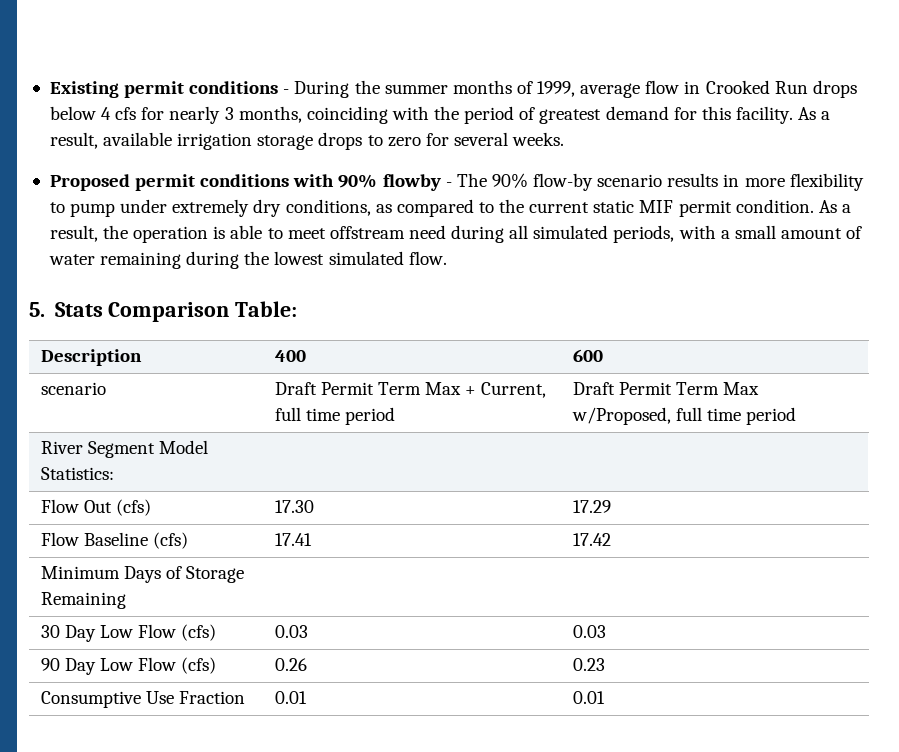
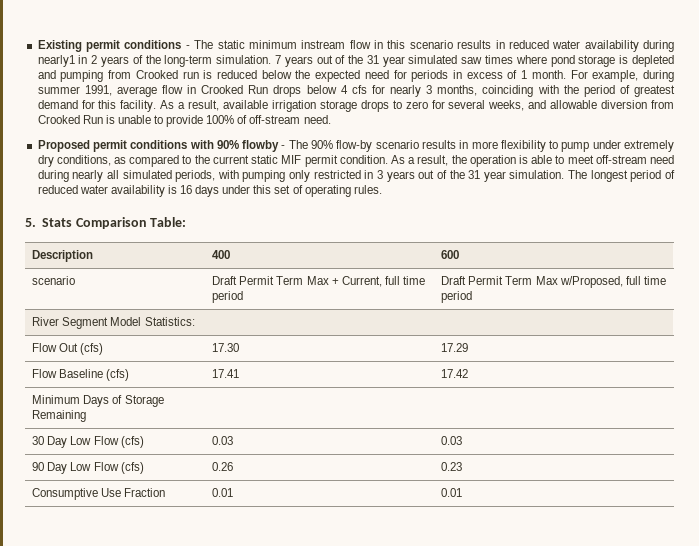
- Existing permit conditions - During the summer months of 1999, average flow in Crooked Run drops below 4 cfs for nearly 3 months, coinciding with the period of greatest demand for this facility.
+ Existing permit conditions - The static minimum instream flow in this scenario results in reduced water availability during nearly1 in 2 years of the long-term simulation. 7 years out of the 31 year simulated saw times where pond storage is depleted and pumping from Crooked run is reduced below the expected need for periods in excess of 1 month. For example, during summer 1991, average flow in Crooked Run drops below 4 cfs for nearly 3 months, coinciding with the period of greatest demand for this facility.
- As a result, available irrigation storage drops to zero for several weeks.
+ As a result, available irrigation storage drops to zero for several weeks, and allowable diversion from Crooked Run is unable to provide 100% of off-stream need.
- As a result, the operation is able to meet offstream need during all simulated periods, with a small amount of water remaining during the lowest simulated flow.
+ As a result, the operation is able to meet off-stream need during nearly all simulated periods, with pumping only restricted in 3 years out of the 31 year simulation. The longest period of reduced water availability is 16 days under this set of operating rules.

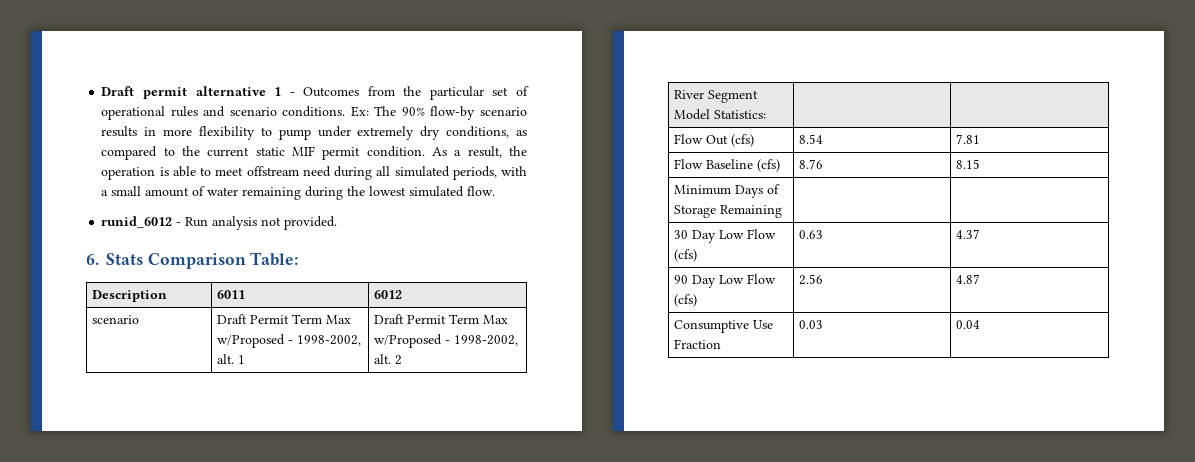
- Existing permit conditions - The static minimum instream flow in this scenario results in reduced water availability during nearly1 in 2 years of the long-term simulation. 7 years out of the 31 year simulated saw times where pond storage is depleted and pumping from Crooked run is reduced below the expected need for periods in excess of 1 month. For example, during summer 1991, average flow in Crooked Run drops below 4 cfs for nearly 3 months, coinciding with the period of greatest demand for this facility. As a result, available irrigation storage drops to zero for several weeks, and allowable diversion from Crooked Run is unable to provide 100% of off-stream need.
- Proposed permit conditions with 90% flowby - The 90% flow-by scenario results in more flexibility to pump under extremely dry conditions, as compared to the current static MIF permit condition.
+ Draft permit alternative 1 - Outcomes from the particular set of operational rules and scenario conditions. Ex: The 90% flow-by scenario results in more flexibility to pump under extremely dry conditions, as compared to the current static MIF permit condition.
- As a result, the operation is able to meet off-stream need during nearly all simulated periods, with pumping only restricted in 3 years out of the 31 year simulation. The longest period of reduced water availability is 16 days under this set of operating rules.
- 5. Stats Comparison Table:
+ As a result, the operation is able to meet offstream need during all simulated periods, with a small amount of water remaining during the lowest simulated flow.
+ runid_6012 - Run analysis not provided.
+ 6. Stats Comparison Table:
- Description | 400 | 600
+ Description | 6011 | 6012
- scenario | Draft Permit Term Max + Current, full time period | Draft Permit Term Max w/Proposed, full time period
+ scenario | Draft Permit Term Max w/Proposed - 1998-2002, alt. 1 | Draft Permit Term Max w/Proposed - 1998-2002, alt. 2
- Flow Out (cfs) | 17.30 | 17.29
+ Flow Out (cfs) | 8.54 | 7.81
- Flow Baseline (cfs) | 17.41 | 17.42
+ Flow Baseline (cfs) | 8.76 | 8.15
- 30 Day Low Flow (cfs) | 0.03 | 0.03
+ 30 Day Low Flow (cfs) | 0.63 | 4.37
- 90 Day Low Flow (cfs) | 0.26 | 0.23
+ 90 Day Low Flow (cfs) | 2.56 | 4.87
- Consumptive Use Fraction | 0.01 | 0.01
+ Consumptive Use Fraction | 0.03 | 0.04

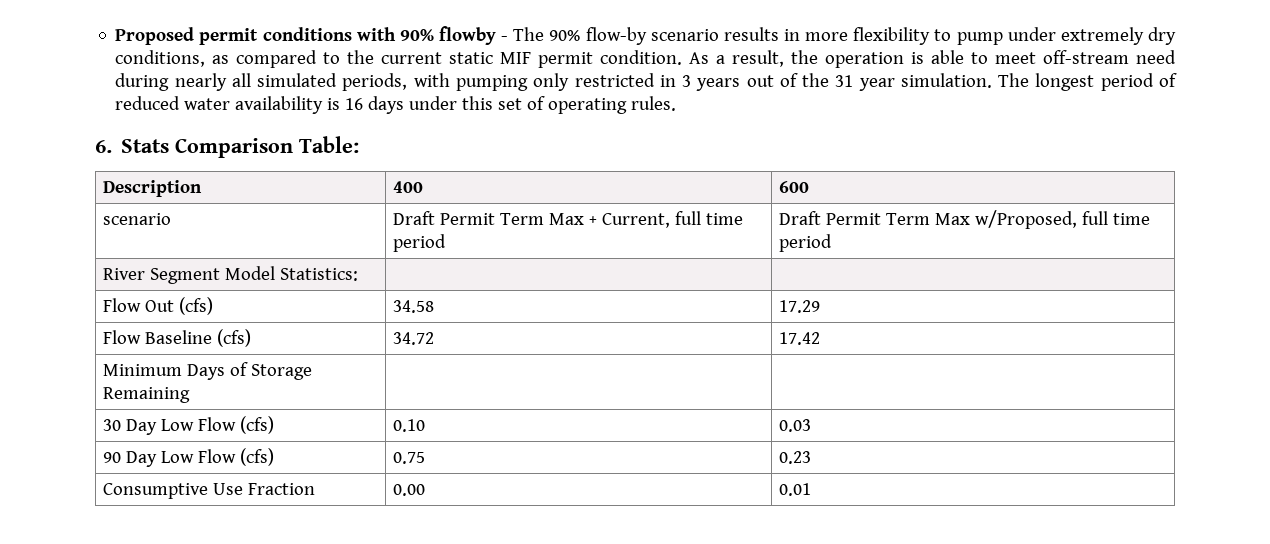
- Draft permit alternative 1 - Outcomes from the particular set of operational rules and scenario conditions. Ex: The 90% flow-by scenario results in more flexibility to pump under extremely dry conditions, as compared to the current static MIF permit condition.
+ Proposed permit conditions with 90% flowby - The 90% flow-by scenario results in more flexibility to pump under extremely dry conditions, as compared to the current static MIF permit condition.
- As a result, the operation is able to meet offstream need during all simulated periods, with a small amount of water remaining during the lowest simulated flow.
- runid_6012 - Run analysis not provided.
+ As a result, the operation is able to meet off-stream need during nearly all simulated periods, with pumping only restricted in 3 years out of the 31 year simulation. The longest period of reduced water availability is 16 days under this set of operating rules.
- Description | 6011 | 6012
+ Description | 400 | 600
- scenario | Draft Permit Term Max w/Proposed - 1998-2002, alt. 1 | Draft Permit Term Max w/Proposed - 1998-2002, alt. 2
+ scenario | Draft Permit Term Max + Current, full time period | Draft Permit Term Max w/Proposed, full time period
- Flow Out (cfs) | 8.54 | 7.81
+ Flow Out (cfs) | 34.58 | 17.29
- Flow Baseline (cfs) | 8.76 | 8.15
+ Flow Baseline (cfs) | 34.72 | 17.42
- 30 Day Low Flow (cfs) | 0.63 | 4.37
+ 30 Day Low Flow (cfs) | 0.10 | 0.03
- 90 Day Low Flow (cfs) | 2.56 | 4.87
+ 90 Day Low Flow (cfs) | 0.75 | 0.23
- Consumptive Use Fraction | 0.03 | 0.04
+ Consumptive Use Fraction | 0.00 | 0.01

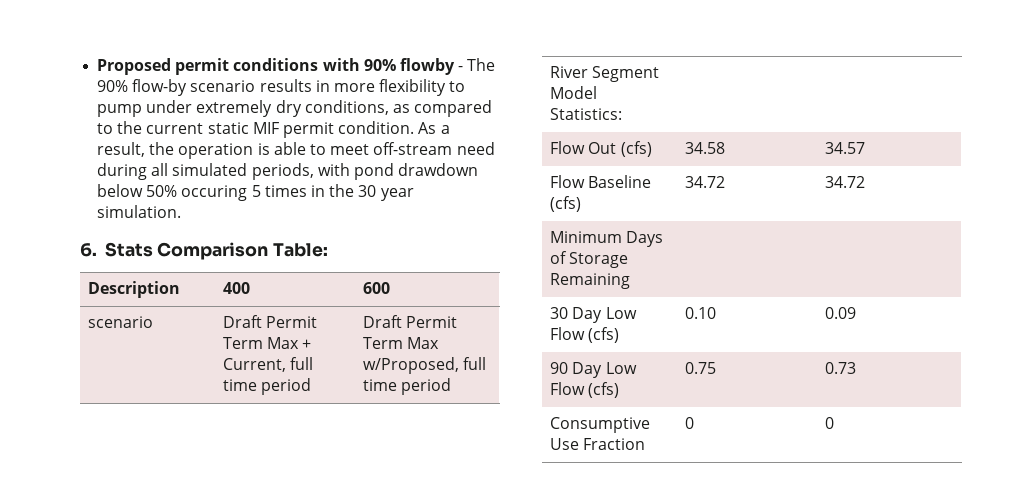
- As a result, the operation is able to meet off-stream need during nearly all simulated periods, with pumping only restricted in 3 years out of the 31 year simulation. The longest period of reduced water availability is 16 days under this set of operating rules.
+ As a result, the operation is able to meet off-stream need during all simulated periods, with pond drawdown below 50% occuring 5 times in the 30 year simulation.
- Flow Out (cfs) | 34.58 | 17.29
+ Flow Out (cfs) | 34.58 | 34.57
- Flow Baseline (cfs) | 34.72 | 17.42
+ Flow Baseline (cfs) | 34.72 | 34.72
- 30 Day Low Flow (cfs) | 0.10 | 0.03
+ 30 Day Low Flow (cfs) | 0.10 | 0.09
- 90 Day Low Flow (cfs) | 0.75 | 0.23
+ 90 Day Low Flow (cfs) | 0.75 | 0.73
- Consumptive Use Fraction | 0.00 | 0.01
+ Consumptive Use Fraction | 0 | 0

